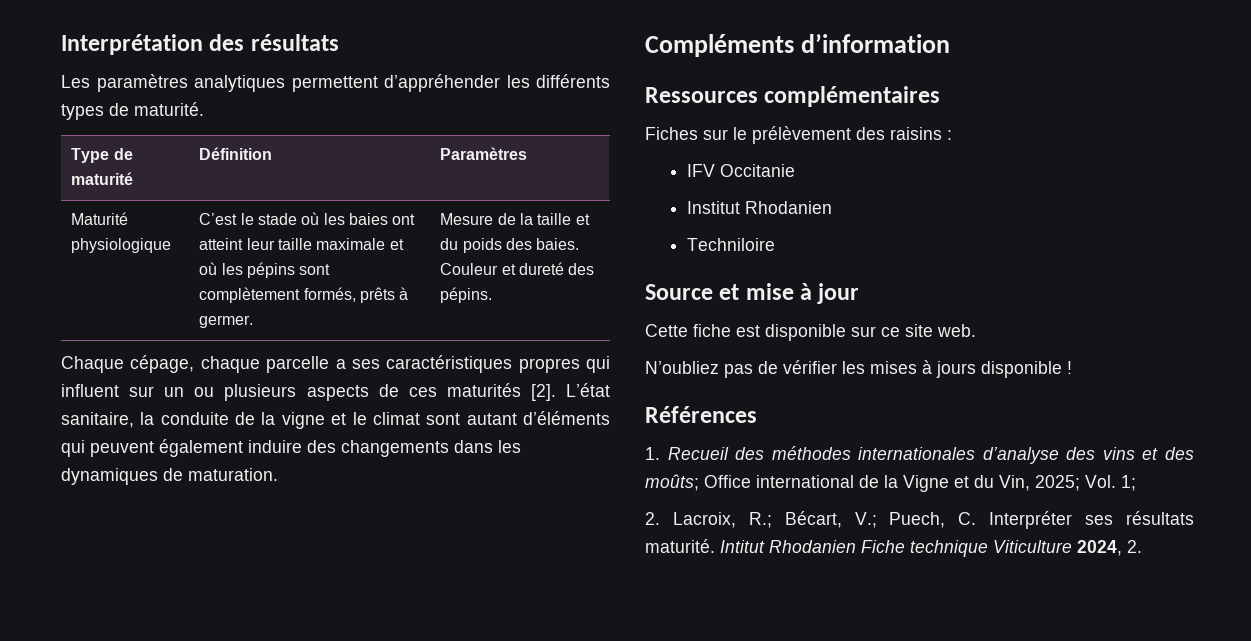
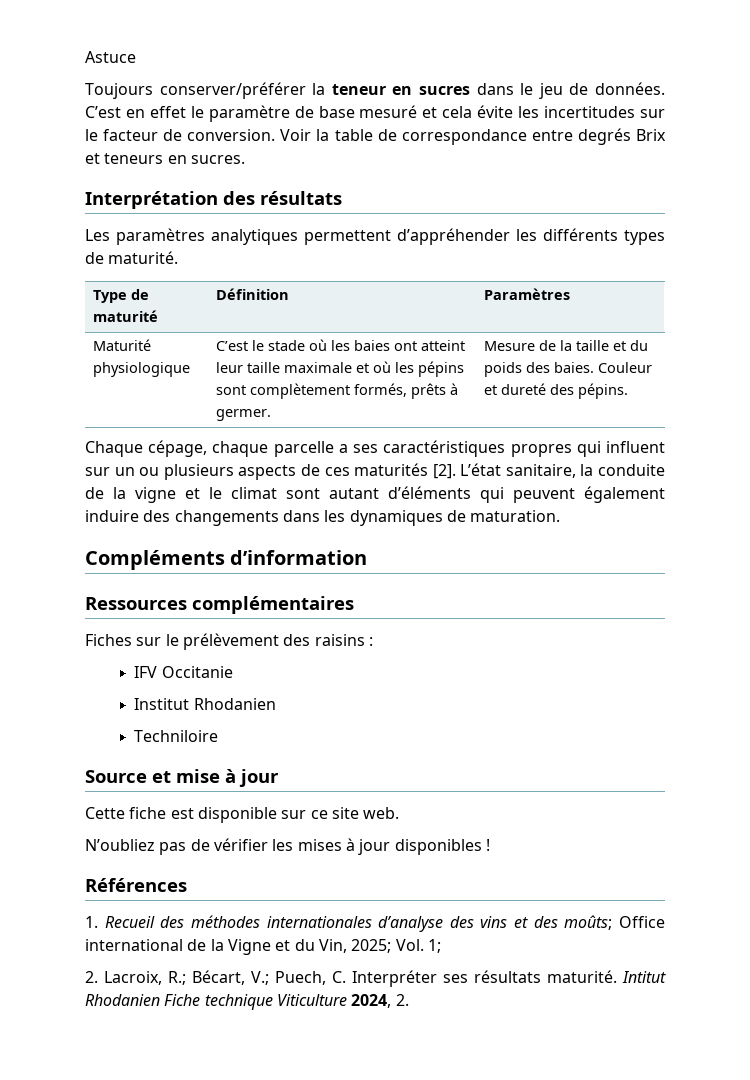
+ Astuce
+ Toujours conserver/préférer la teneur en sucres dans le jeu de données. C’est en effet le paramètre de base mesuré et cela évite les incertitudes sur le facteur de conversion. Voir la table de correspondance entre degrés Brix et teneurs en sucres.
- N’oubliez pas de vérifier les mises à jours disponible !
+ N’oubliez pas de vérifier les mises à jour disponibles !

